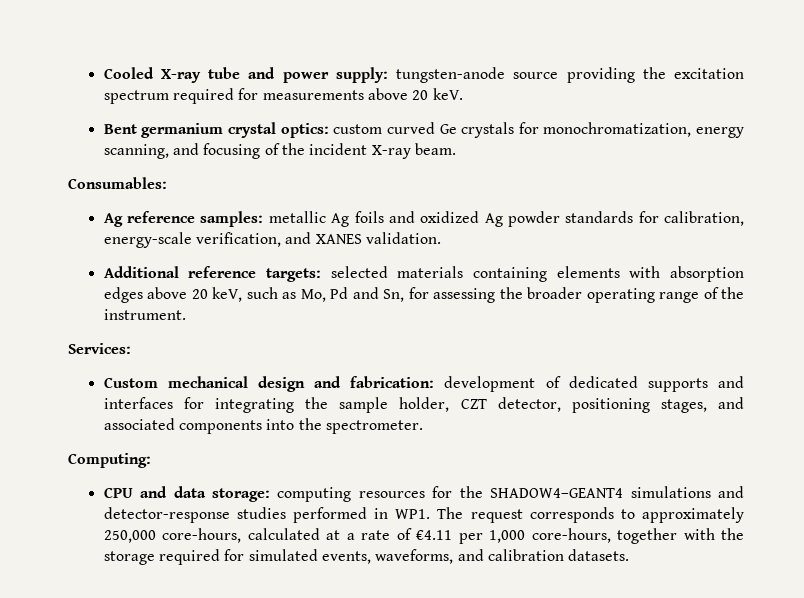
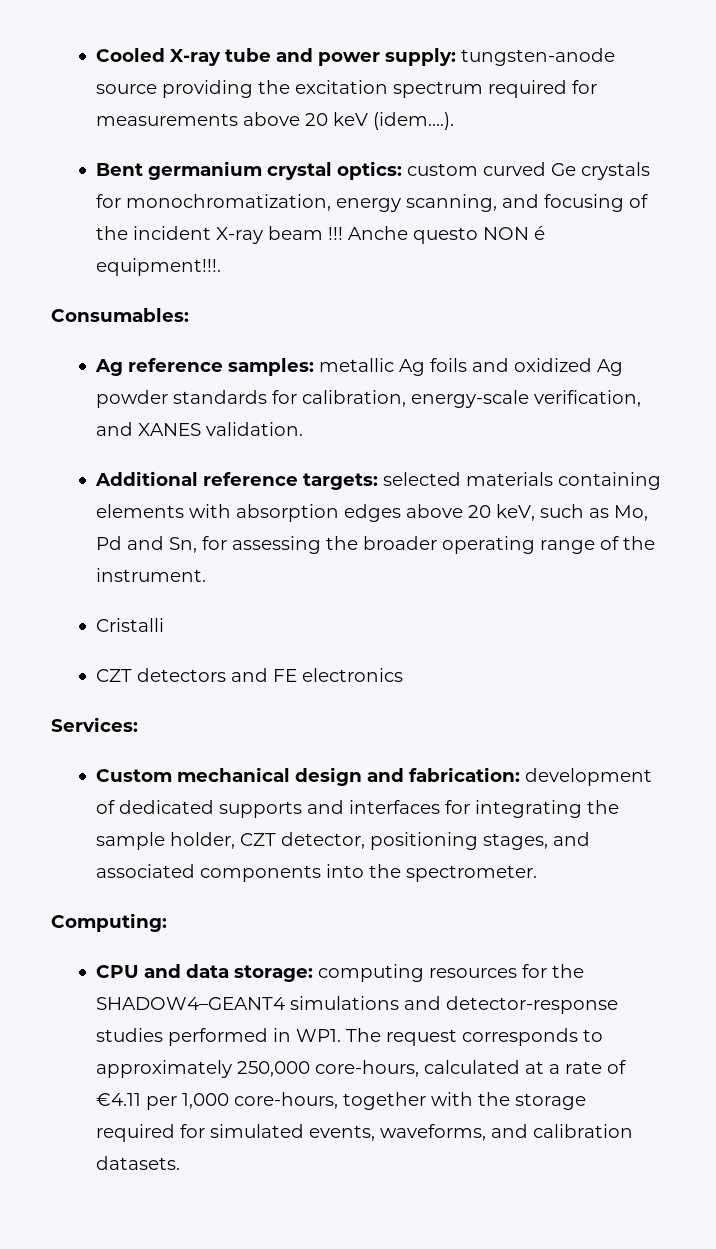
- Cooled X-ray tube and power supply: tungsten-anode source providing the excitation spectrum required for measurements above 20 keV.
+ Cooled X-ray tube and power supply: tungsten-anode source providing the excitation spectrum required for measurements above 20 keV (idem….).
- Bent germanium crystal optics: custom curved Ge crystals for monochromatization, energy scanning, and focusing of the incident X-ray beam.
+ Bent germanium crystal optics: custom curved Ge crystals for monochromatization, energy scanning, and focusing of the incident X-ray beam !!! Anche questo NON é equipment!!!.
+ Cristalli
+ CZT detectors and FE electronics

